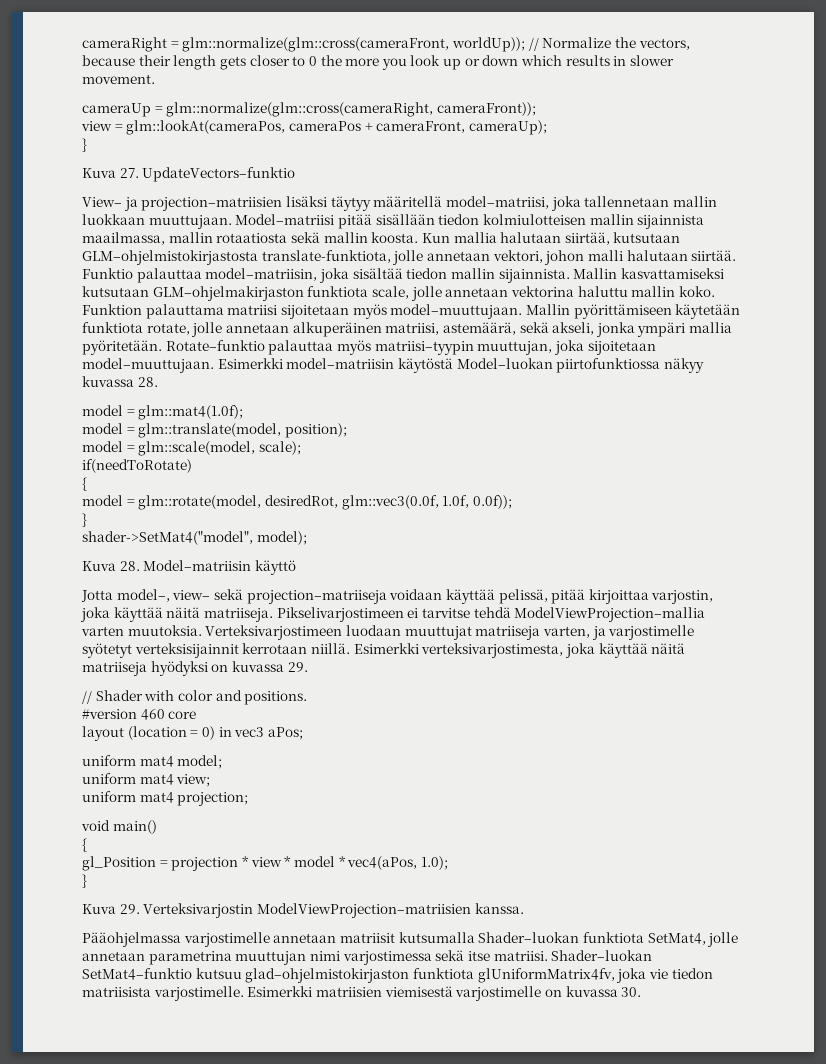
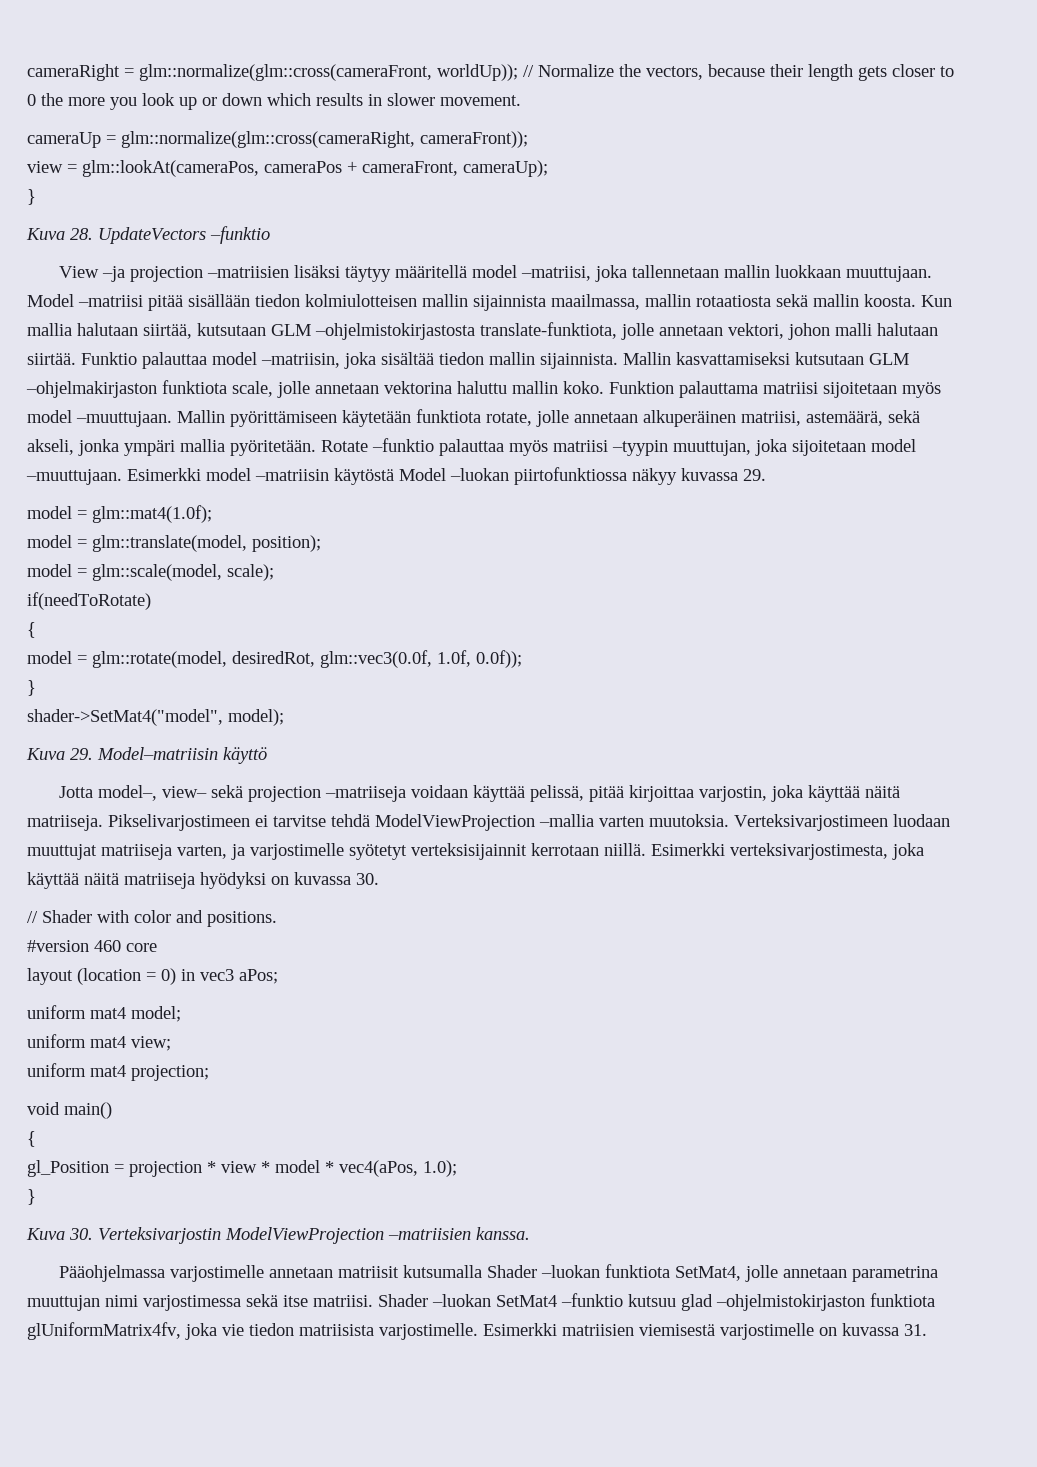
- Kuva 27. UpdateVectors–funktio
- View– ja projection–matriisien lisäksi täytyy määritellä model–matriisi, joka tallennetaan mallin luokkaan muuttujaan.
+ Kuva 28. UpdateVectors –funktio
+ View –ja projection –matriisien lisäksi täytyy määritellä model –matriisi, joka tallennetaan mallin luokkaan muuttujaan.
- Model–matriisi pitää sisällään tiedon kolmiulotteisen mallin sijainnista maailmassa, mallin rotaatiosta sekä mallin koosta.
+ Model –matriisi pitää sisällään tiedon kolmiulotteisen mallin sijainnista maailmassa, mallin rotaatiosta sekä mallin koosta.
- Kun mallia halutaan siirtää, kutsutaan GLM–ohjelmistokirjastosta translate-funktiota, jolle annetaan vektori, johon malli halutaan siirtää.
+ Kun mallia halutaan siirtää, kutsutaan GLM –ohjelmistokirjastosta translate-funktiota, jolle annetaan vektori, johon malli halutaan siirtää.
- Funktio palauttaa model–matriisin, joka sisältää tiedon mallin sijainnista.
+ Funktio palauttaa model –matriisin, joka sisältää tiedon mallin sijainnista.
- Mallin kasvattamiseksi kutsutaan GLM–ohjelmakirjaston funktiota scale, jolle annetaan vektorina haluttu mallin koko.
+ Mallin kasvattamiseksi kutsutaan GLM –ohjelmakirjaston funktiota scale, jolle annetaan vektorina haluttu mallin koko.
- Funktion palauttama matriisi sijoitetaan myös model–muuttujaan.
+ Funktion palauttama matriisi sijoitetaan myös model –muuttujaan.
- Rotate–funktio palauttaa myös matriisi–tyypin muuttujan, joka sijoitetaan model–muuttujaan. Esimerkki model–matriisin käytöstä Model–luokan piirtofunktiossa näkyy kuvassa 28.
+ Rotate –funktio palauttaa myös matriisi –tyypin muuttujan, joka sijoitetaan model –muuttujaan. Esimerkki model –matriisin käytöstä Model –luokan piirtofunktiossa näkyy kuvassa 29.
- Kuva 28. Model–matriisin käyttö
+ Kuva 29. Model–matriisin käyttö
- Jotta model–, view– sekä projection–matriiseja voidaan käyttää pelissä, pitää kirjoittaa varjostin, joka käyttää näitä matriiseja.
+ Jotta model–, view– sekä projection –matriiseja voidaan käyttää pelissä, pitää kirjoittaa varjostin, joka käyttää näitä matriiseja.
- Pikselivarjostimeen ei tarvitse tehdä ModelViewProjection–mallia varten muutoksia.
+ Pikselivarjostimeen ei tarvitse tehdä ModelViewProjection –mallia varten muutoksia.
- Esimerkki verteksivarjostimesta, joka käyttää näitä matriiseja hyödyksi on kuvassa 29.
+ Esimerkki verteksivarjostimesta, joka käyttää näitä matriiseja hyödyksi on kuvassa 30.
- Kuva 29. Verteksivarjostin ModelViewProjection–matriisien kanssa.
+ Kuva 30. Verteksivarjostin ModelViewProjection –matriisien kanssa.
- Pääohjelmassa varjostimelle annetaan matriisit kutsumalla Shader–luokan funktiota SetMat4, jolle annetaan parametrina muuttujan nimi varjostimessa sekä itse matriisi.
+ Pääohjelmassa varjostimelle annetaan matriisit kutsumalla Shader –luokan funktiota SetMat4, jolle annetaan parametrina muuttujan nimi varjostimessa sekä itse matriisi.
- Shader–luokan SetMat4–funktio kutsuu glad–ohjelmistokirjaston funktiota glUniformMatrix4fv, joka vie tiedon matriisista varjostimelle.
+ Shader –luokan SetMat4 –funktio kutsuu glad –ohjelmistokirjaston funktiota glUniformMatrix4fv, joka vie tiedon matriisista varjostimelle.
- Esimerkki matriisien viemisestä varjostimelle on kuvassa 30.
+ Esimerkki matriisien viemisestä varjostimelle on kuvassa 31.

